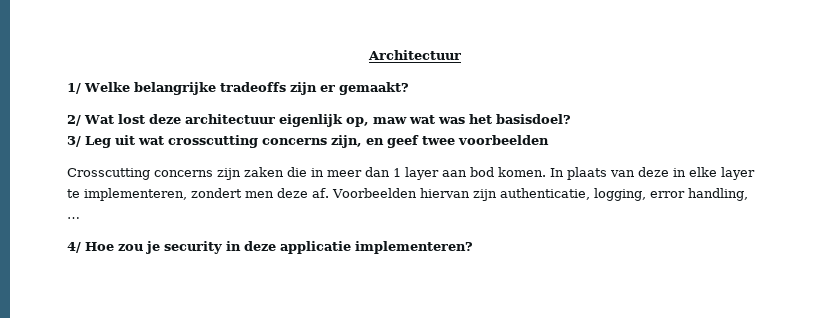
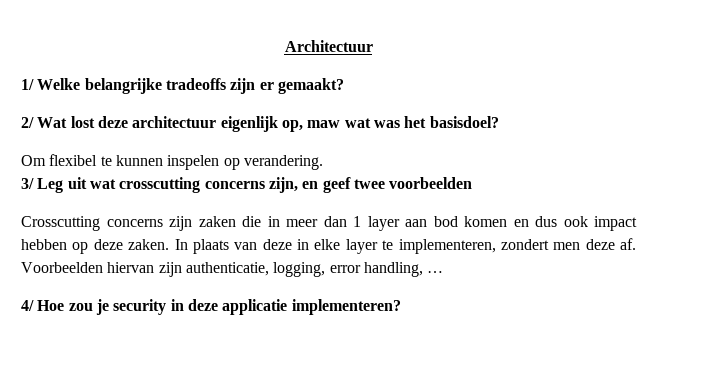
+ Om flexibel te kunnen inspelen op verandering.
- Crosscutting concerns zijn zaken die in meer dan 1 layer aan bod komen.
+ Crosscutting concerns zijn zaken die in meer dan 1 layer aan bod komen en dus ook impact hebben op deze zaken.

